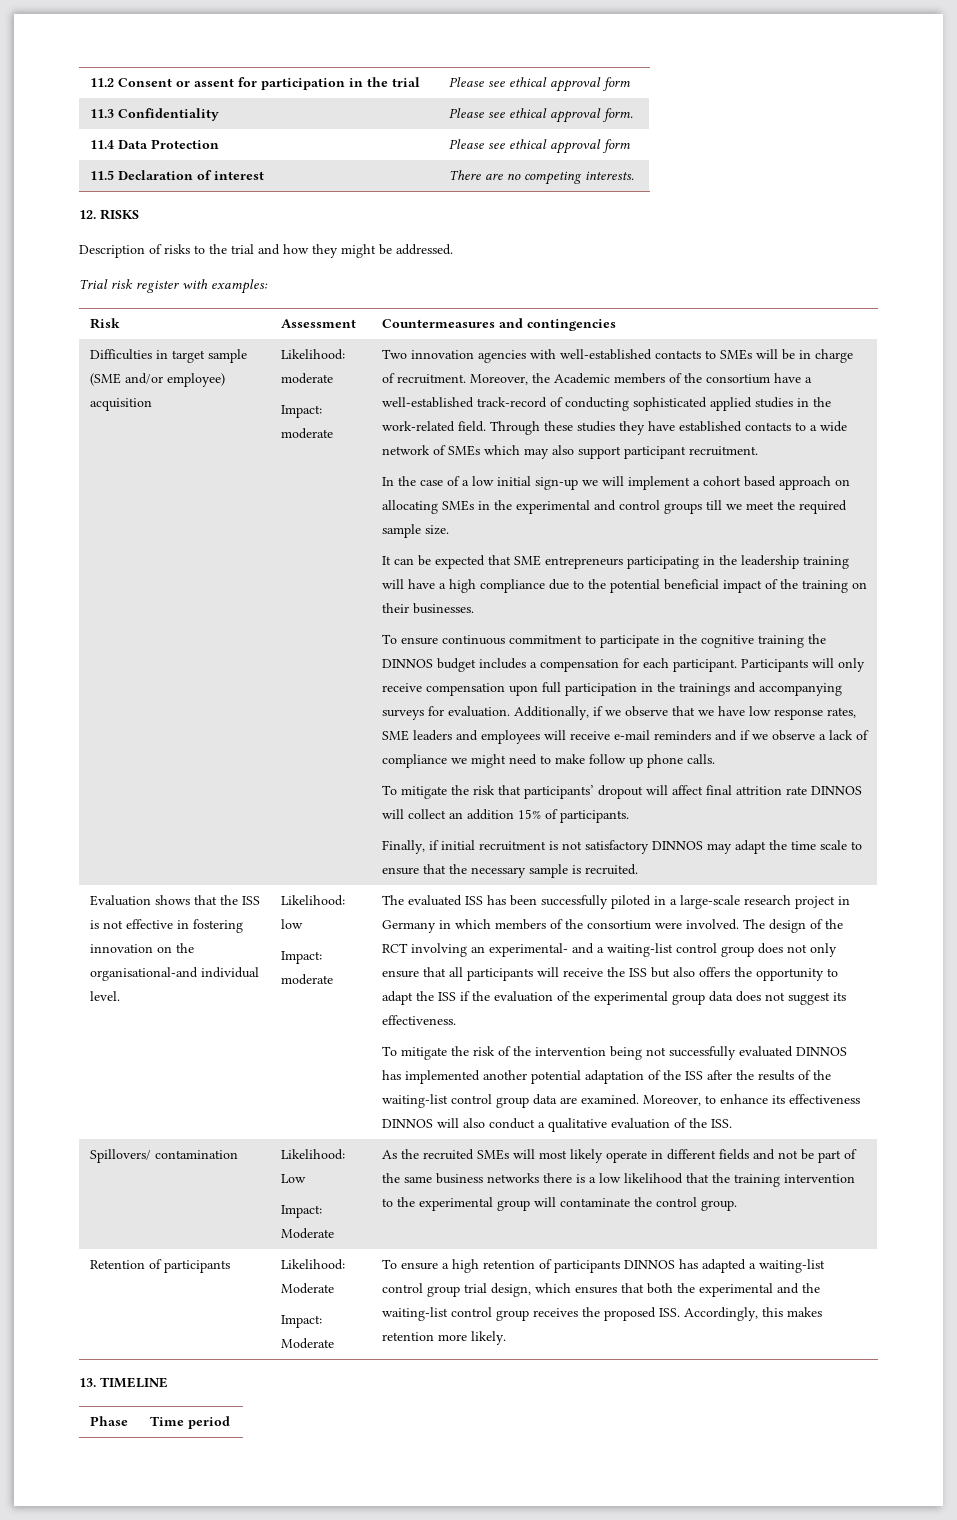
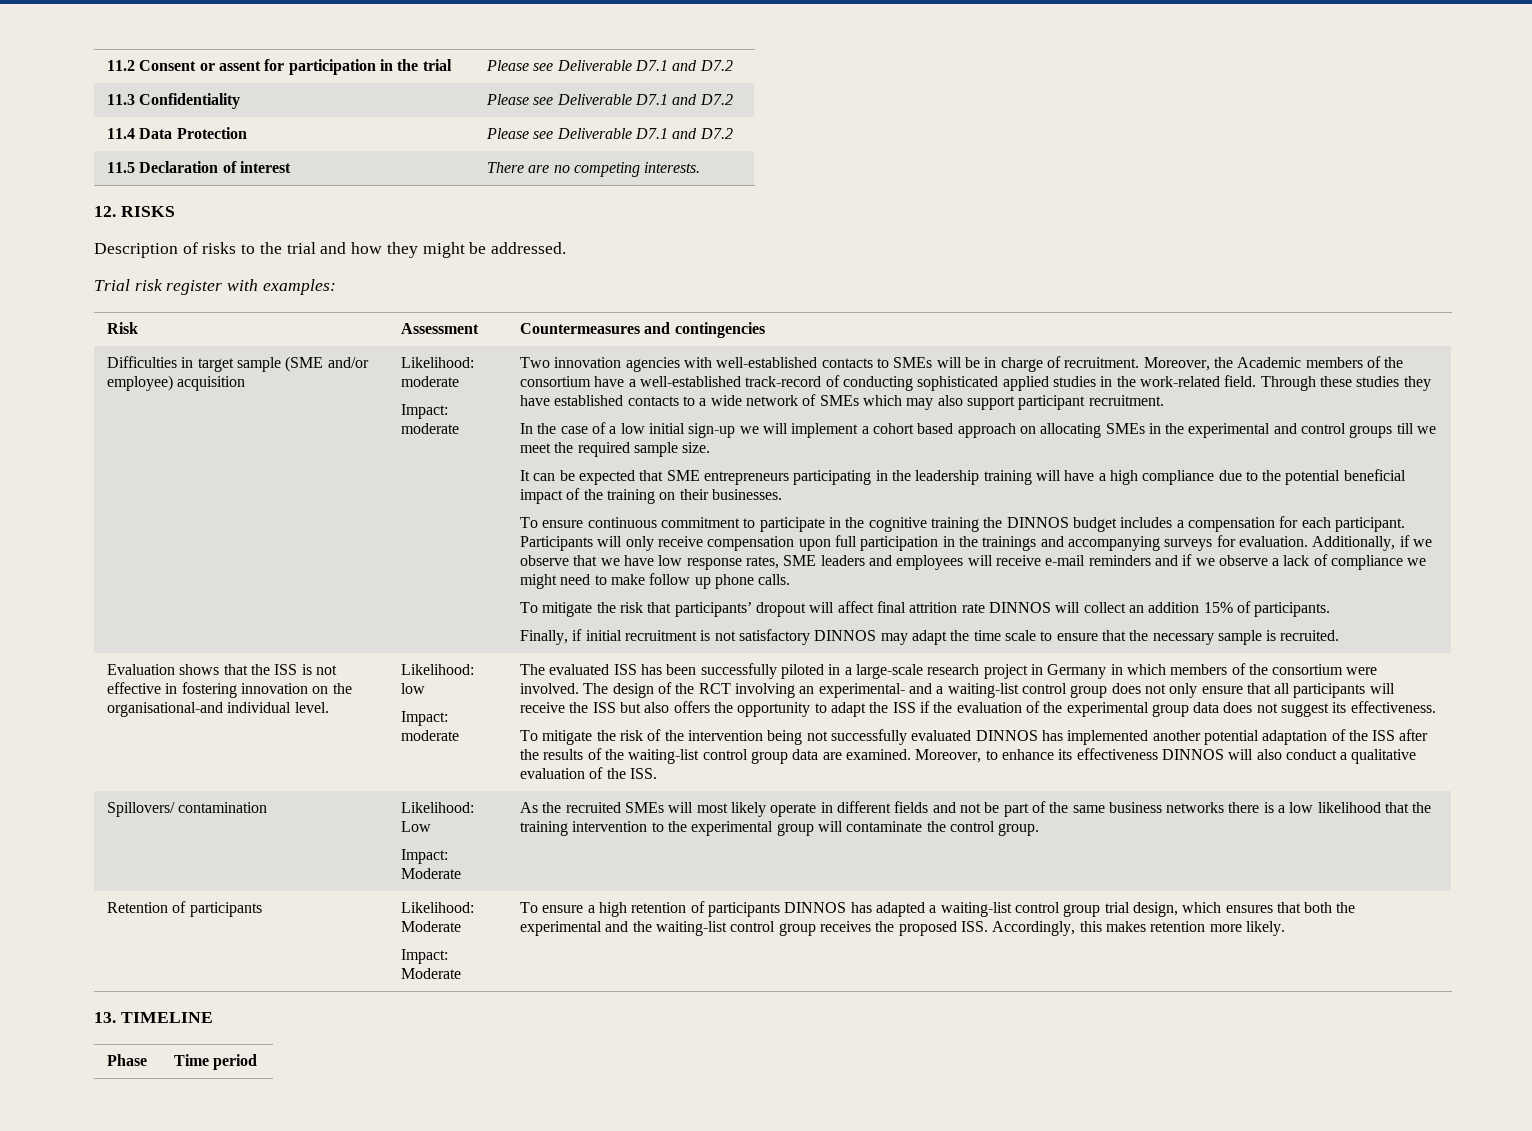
- 11.2 Consent or assent for participation in the trial | Please see ethical approval form
+ 11.2 Consent or assent for participation in the trial | Please see Deliverable D7.1 and D7.2
- 11.3 Confidentiality | Please see ethical approval form.
+ 11.3 Confidentiality | Please see Deliverable D7.1 and D7.2
- 11.4 Data Protection | Please see ethical approval form
+ 11.4 Data Protection | Please see Deliverable D7.1 and D7.2

